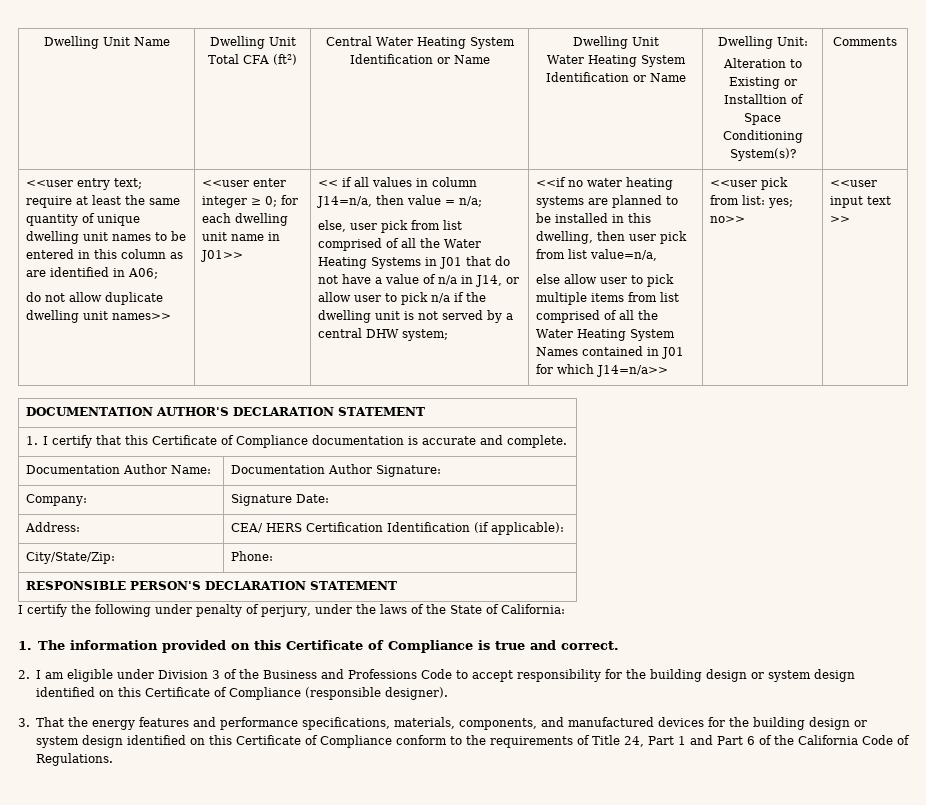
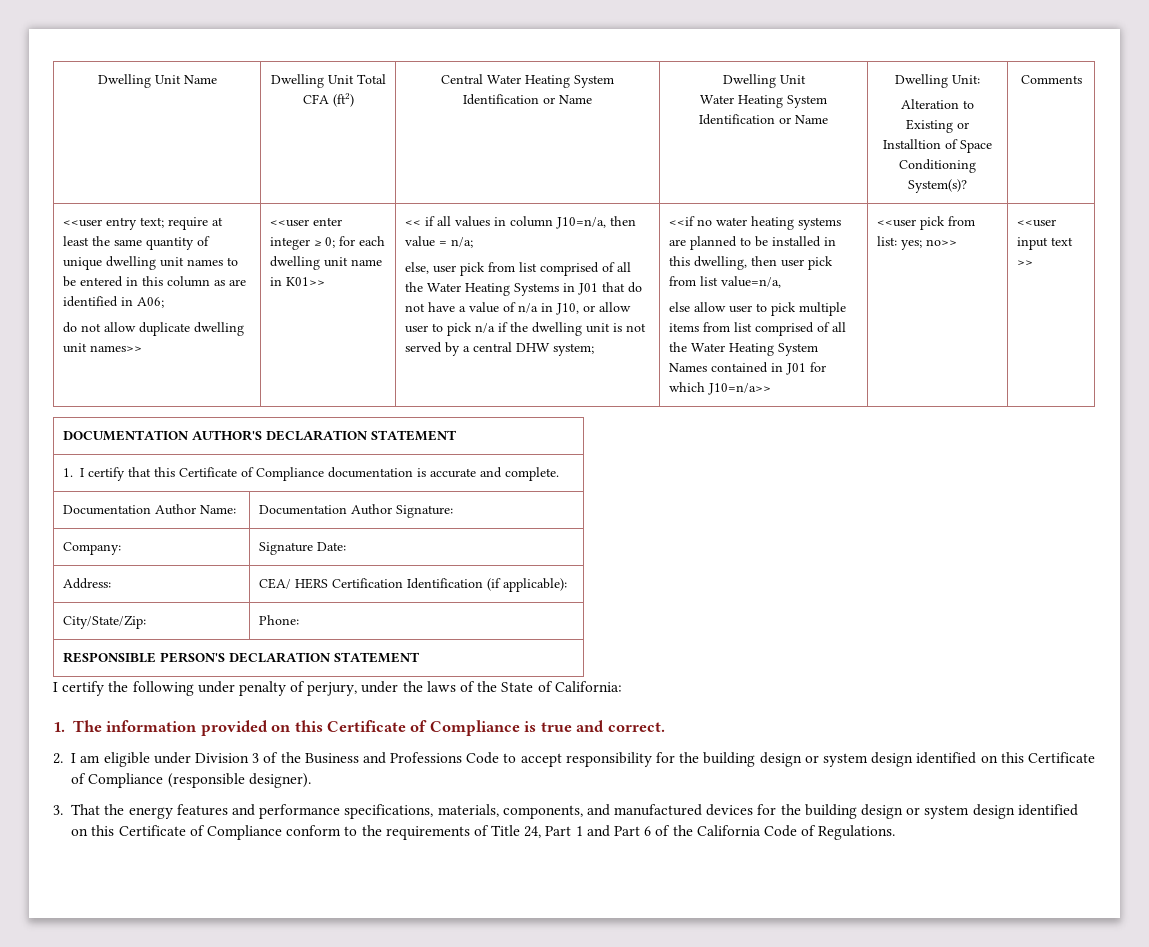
- <<user enter integer ≥ 0; for each dwelling unit name in J01>>
+ <<user enter integer ≥ 0; for each dwelling unit name in K01>>
- << if all values in column J14=n/a, then value = n/a;
+ << if all values in column J10=n/a, then value = n/a;
- else, user pick from list comprised of all the Water Heating Systems in J01 that do not have a value of n/a in J14, or allow user to pick n/a if the dwelling unit is not served by a central DHW system;
+ else, user pick from list comprised of all the Water Heating Systems in J01 that do not have a value of n/a in J10, or allow user to pick n/a if the dwelling unit is not served by a central DHW system;
- else allow user to pick multiple items from list comprised of all the Water Heating System Names contained in J01 for which J14=n/a>>
+ else allow user to pick multiple items from list comprised of all the Water Heating System Names contained in J01 for which J10=n/a>>

